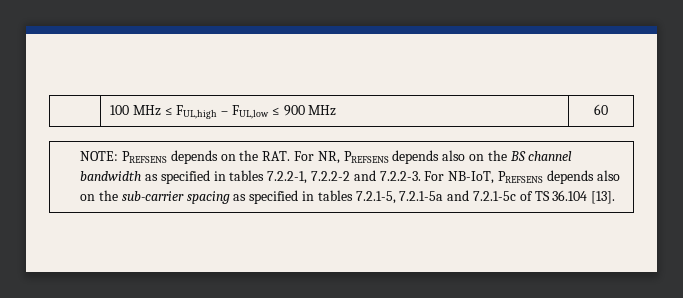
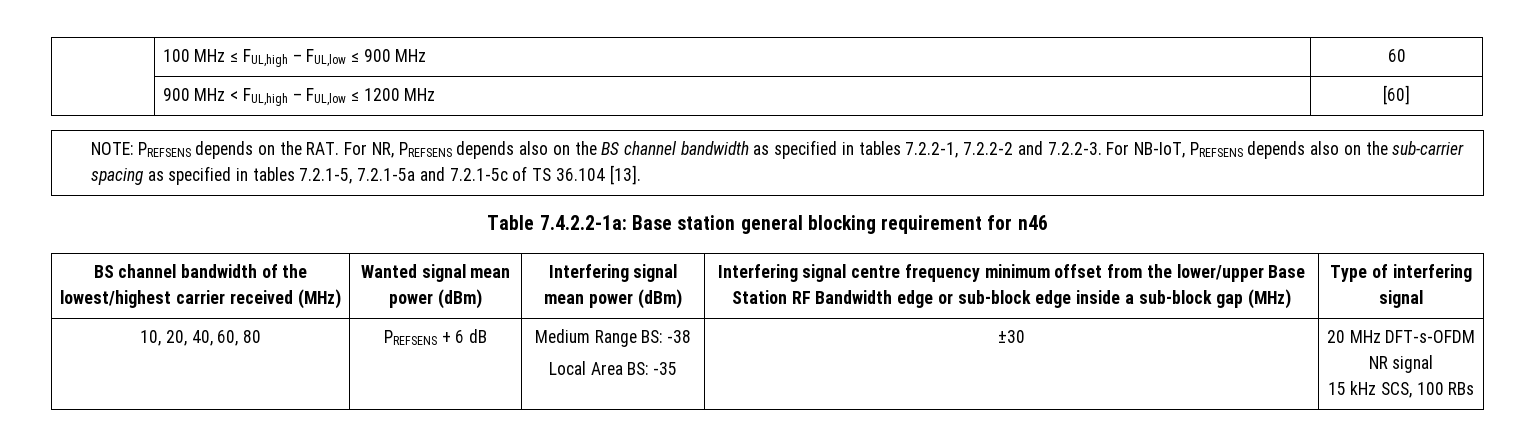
+ | 900 MHz < FUL,high – FUL,low ≤ 1200 MHz | [60]
+ Table 7.4.2.2-1a: Base station general blocking requirement for n46
+ BS channel bandwidth of the lowest/highest carrier received (MHz) | Wanted signal mean power (dBm) | Interfering signal mean power (dBm) | Interfering signal centre frequency minimum offset from the lower/upper Base Station RF Bandwidth edge or sub-block edge inside a sub-block gap (MHz) | Type of interfering signal
+ 10, 20, 40, 60, 80 | PREFSENS + 6 dB | Medium Range BS: -38
+ Local Area BS: -35 | ±30 | 20 MHz DFT-s-OFDM NR signal
+ 15 kHz SCS, 100 RBs

